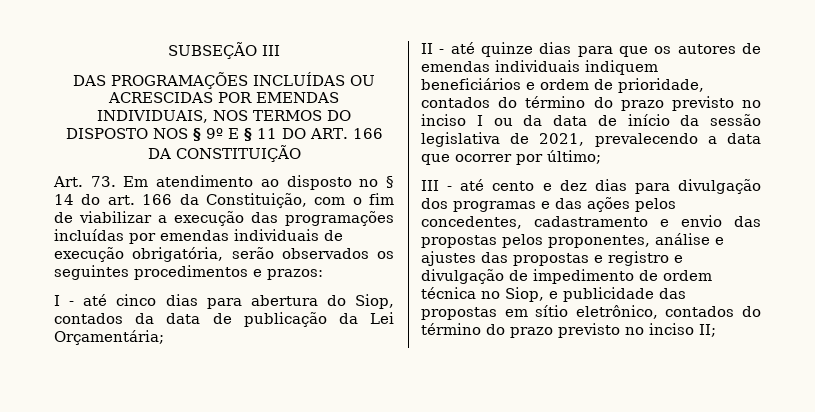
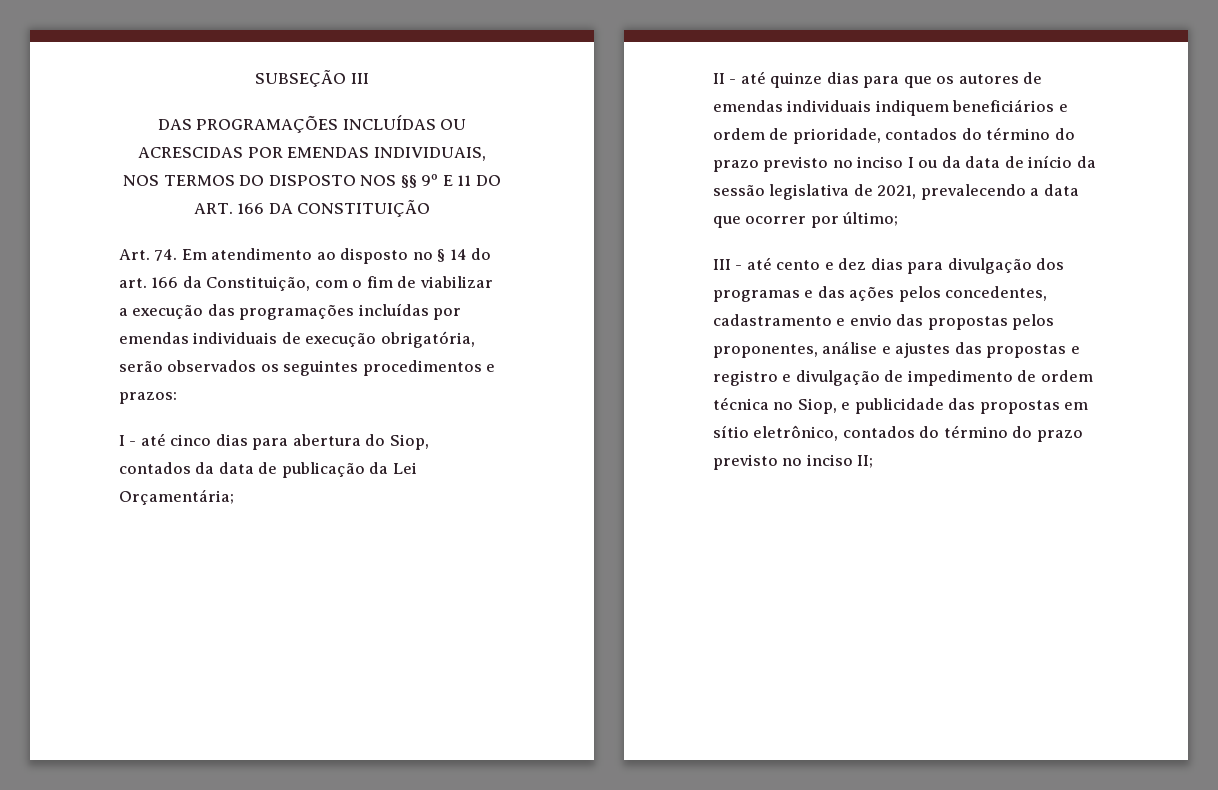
- DAS PROGRAMAÇÕES INCLUÍDAS OU ACRESCIDAS POR EMENDAS INDIVIDUAIS, NOS TERMOS DO DISPOSTO NOS § 9º E § 11 DO ART. 166 DA CONSTITUIÇÃO
+ DAS PROGRAMAÇÕES INCLUÍDAS OU ACRESCIDAS POR EMENDAS INDIVIDUAIS, NOS TERMOS DO DISPOSTO NOS §§ 9º E 11 DO ART. 166 DA CONSTITUIÇÃO
- Art. 73. Em atendimento ao disposto no § 14 do art. 166 da Constituição, com o fim de viabilizar a execução das programações incluídas por emendas individuais de execução obrigatória, serão observados os seguintes procedimentos e prazos:
+ Art. 74. Em atendimento ao disposto no § 14 do art. 166 da Constituição, com o fim de viabilizar a execução das programações incluídas por emendas individuais de execução obrigatória, serão observados os seguintes procedimentos e prazos:

